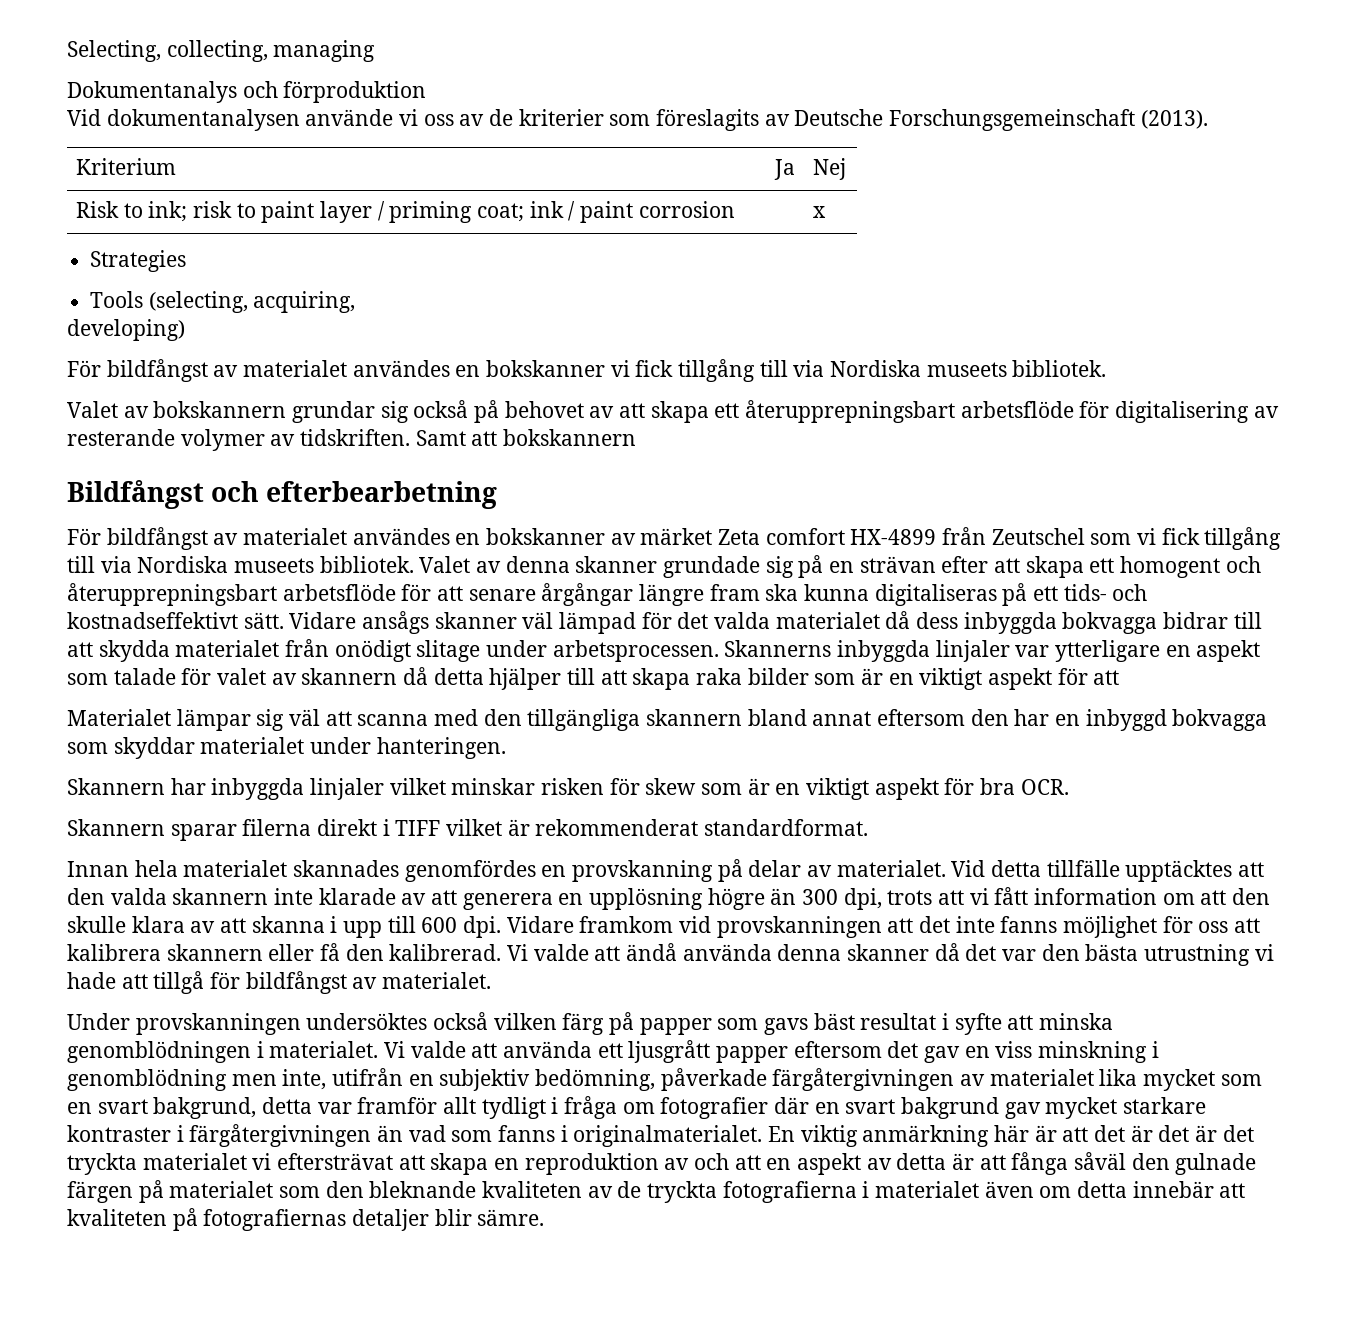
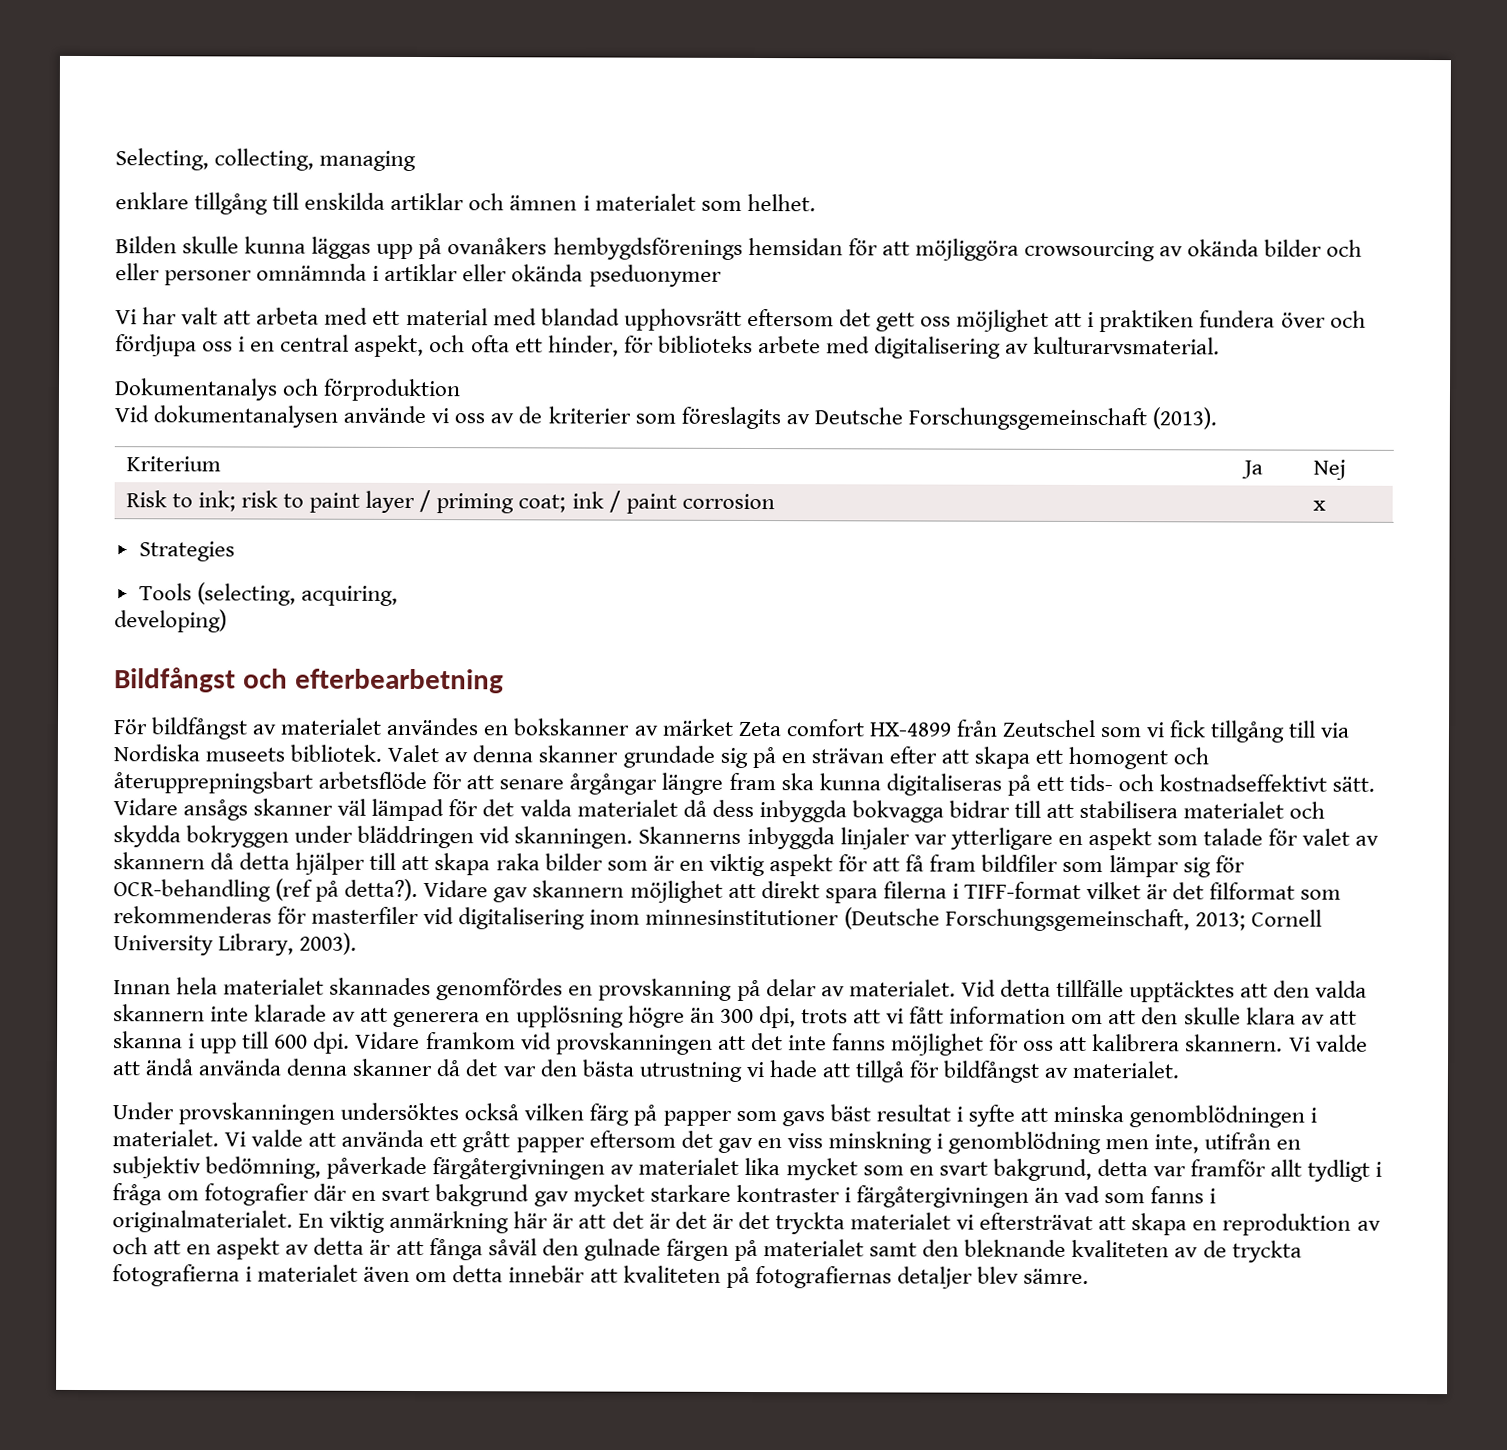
+ enklare tillgång till enskilda artiklar och ämnen i materialet som helhet.
+ Bilden skulle kunna läggas upp på ovanåkers hembygdsförenings hemsidan för att möjliggöra crowsourcing av okända bilder och eller personer omnämnda i artiklar eller okända pseduonymer
+ Vi har valt att arbeta med ett material med blandad upphovsrätt eftersom det gett oss möjlighet att i praktiken fundera över och fördjupa oss i en central aspekt, och ofta ett hinder, för biblioteks arbete med digitalisering av kulturarvsmaterial.
- För bildfångst av materialet användes en bokskanner vi fick tillgång till via Nordiska museets bibliotek.
- Valet av bokskannern grundar sig också på behovet av att skapa ett återupprepningsbart arbetsflöde för digitalisering av resterande volymer av tidskriften. Samt att bokskannern
- Vidare ansågs skanner väl lämpad för det valda materialet då dess inbyggda bokvagga bidrar till att skydda materialet från onödigt slitage under arbetsprocessen.
+ Vidare ansågs skanner väl lämpad för det valda materialet då dess inbyggda bokvagga bidrar till att stabilisera materialet och skydda bokryggen under bläddringen vid skanningen.
- Skannerns inbyggda linjaler var ytterligare en aspekt som talade för valet av skannern då detta hjälper till att skapa raka bilder som är en viktigt aspekt för att
- Materialet lämpar sig väl att scanna med den tillgängliga skannern bland annat eftersom den har en inbyggd bokvagga som skyddar materialet under hanteringen.
- Skannern har inbyggda linjaler vilket minskar risken för skew som är en viktigt aspekt för bra OCR.
- Skannern sparar filerna direkt i TIFF vilket är rekommenderat standardformat.
+ Skannerns inbyggda linjaler var ytterligare en aspekt som talade för valet av skannern då detta hjälper till att skapa raka bilder som är en viktig aspekt för att få fram bildfiler som lämpar sig för OCR-behandling (ref på detta?). Vidare gav skannern möjlighet att direkt spara filerna i TIFF-format vilket är det filformat som rekommenderas för masterfiler vid digitalisering inom minnesinstitutioner (Deutsche Forschungsgemeinschaft, 2013; Cornell University Library, 2003).
- Vidare framkom vid provskanningen att det inte fanns möjlighet för oss att kalibrera skannern eller få den kalibrerad.
+ Vidare framkom vid provskanningen att det inte fanns möjlighet för oss att kalibrera skannern.
- Vi valde att använda ett ljusgrått papper eftersom det gav en viss minskning i genomblödning men inte, utifrån en subjektiv bedömning, påverkade färgåtergivningen av materialet lika mycket som en svart bakgrund, detta var framför allt tydligt i fråga om fotografier där en svart bakgrund gav mycket starkare kontraster i färgåtergivningen än vad som fanns i originalmaterialet.
+ Vi valde att använda ett grått papper eftersom det gav en viss minskning i genomblödning men inte, utifrån en subjektiv bedömning, påverkade färgåtergivningen av materialet lika mycket som en svart bakgrund, detta var framför allt tydligt i fråga om fotografier där en svart bakgrund gav mycket starkare kontraster i färgåtergivningen än vad som fanns i originalmaterialet.
- En viktig anmärkning här är att det är det är det tryckta materialet vi eftersträvat att skapa en reproduktion av och att en aspekt av detta är att fånga såväl den gulnade färgen på materialet som den bleknande kvaliteten av de tryckta fotografierna i materialet även om detta innebär att kvaliteten på fotografiernas detaljer blir sämre.
+ En viktig anmärkning här är att det är det är det tryckta materialet vi eftersträvat att skapa en reproduktion av och att en aspekt av detta är att fånga såväl den gulnade färgen på materialet samt den bleknande kvaliteten av de tryckta fotografierna i materialet även om detta innebär att kvaliteten på fotografiernas detaljer blev sämre.

